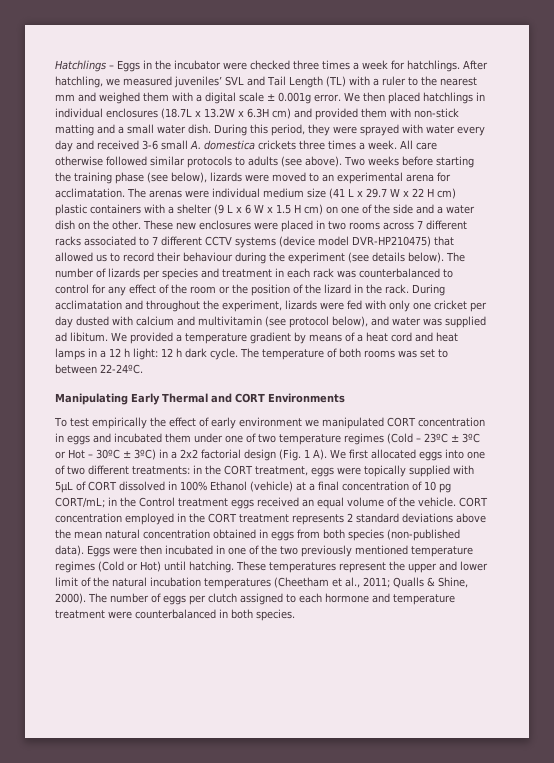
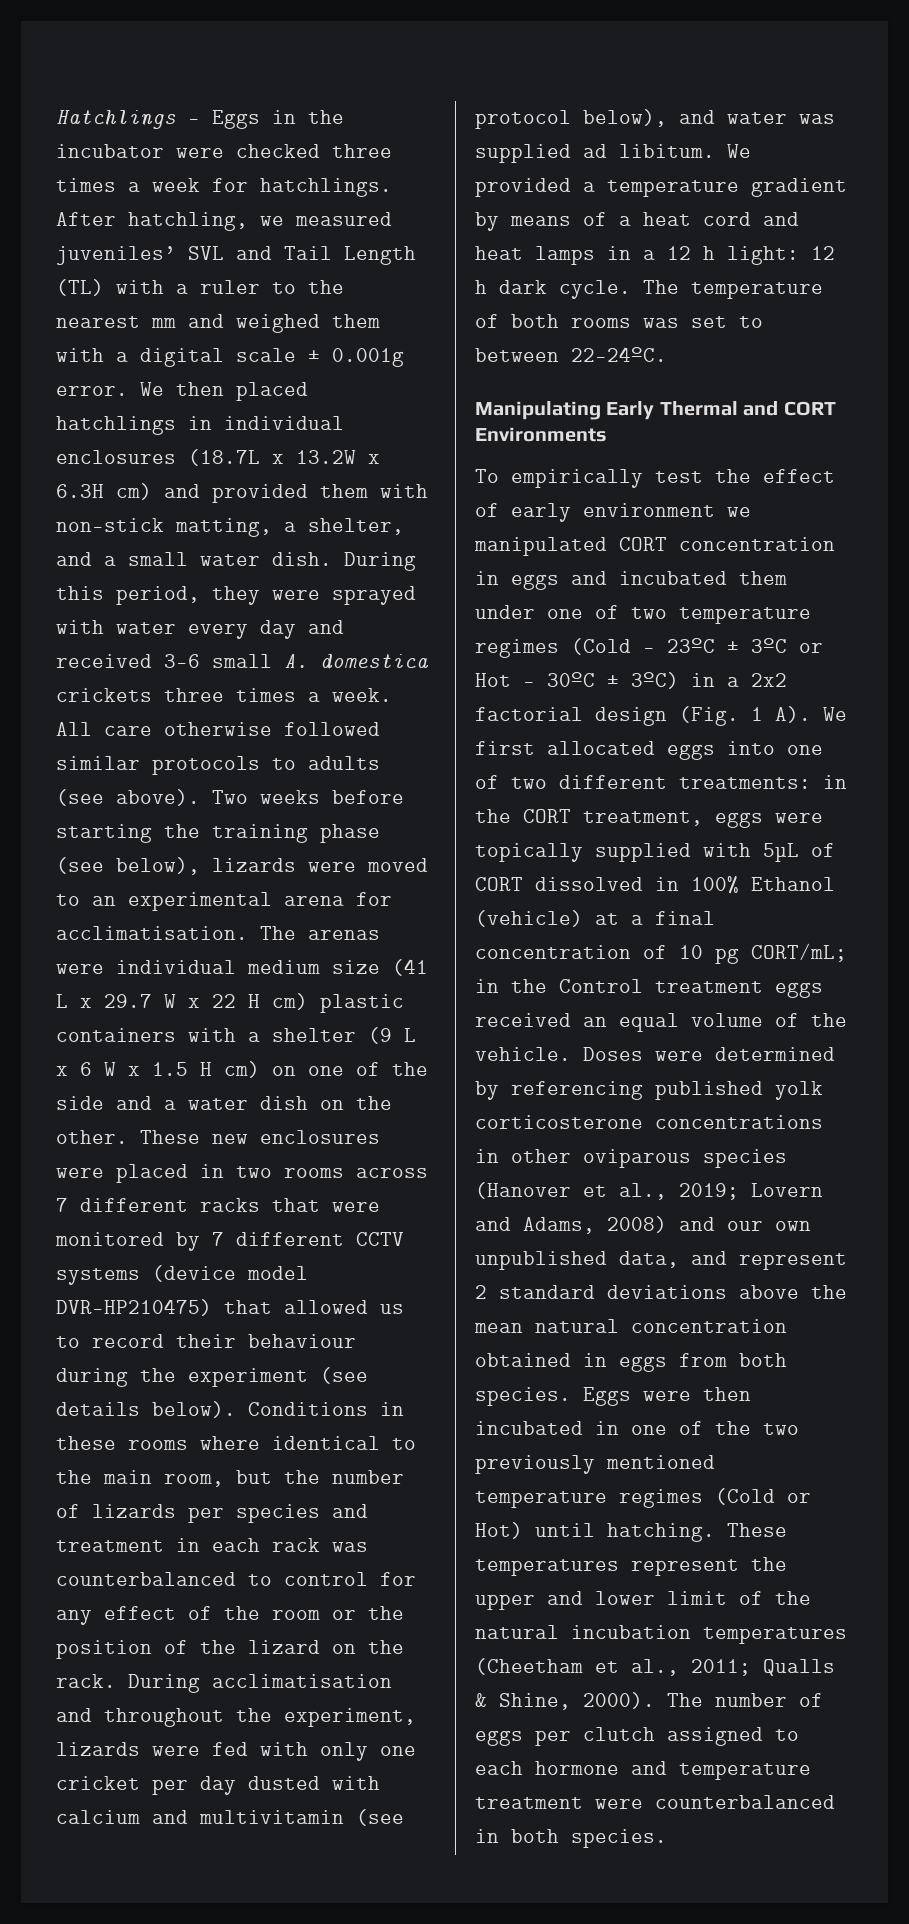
- We then placed hatchlings in individual enclosures (18.7L x 13.2W x 6.3H cm) and provided them with non-stick matting and a small water dish.
+ We then placed hatchlings in individual enclosures (18.7L x 13.2W x 6.3H cm) and provided them with non-stick matting, a shelter, and a small water dish.
- Two weeks before starting the training phase (see below), lizards were moved to an experimental arena for acclimatation.
+ Two weeks before starting the training phase (see below), lizards were moved to an experimental arena for acclimatisation.
- These new enclosures were placed in two rooms across 7 different racks associated to 7 different CCTV systems (device model DVR-HP210475) that allowed us to record their behaviour during the experiment (see details below).
+ These new enclosures were placed in two rooms across 7 different racks that were monitored by 7 different CCTV systems (device model DVR-HP210475) that allowed us to record their behaviour during the experiment (see details below).
- The number of lizards per species and treatment in each rack was counterbalanced to control for any effect of the room or the position of the lizard in the rack.
+ Conditions in these rooms where identical to the main room, but the number of lizards per species and treatment in each rack was counterbalanced to control for any effect of the room or the position of the lizard on the rack.
- During acclimatation and throughout the experiment, lizards were fed with only one cricket per day dusted with calcium and multivitamin (see protocol below), and water was supplied ad libitum.
+ During acclimatisation and throughout the experiment, lizards were fed with only one cricket per day dusted with calcium and multivitamin (see protocol below), and water was supplied ad libitum.
- To test empirically the effect of early environment we manipulated CORT concentration in eggs and incubated them under one of two temperature regimes (Cold – 23ºC ± 3ºC or Hot – 30ºC ± 3ºC) in a 2x2 factorial design (Fig. 1 A). We first allocated eggs into one of two different treatments:
+ To empirically test the effect of early environment we manipulated CORT concentration in eggs and incubated them under one of two temperature regimes (Cold – 23ºC ± 3ºC or Hot – 30ºC ± 3ºC) in a 2x2 factorial design (Fig. 1 A). We first allocated eggs into one of two different treatments:
- CORT concentration employed in the CORT treatment represents 2 standard deviations above the mean natural concentration obtained in eggs from both species (non-published data).
+ Doses were determined by referencing published yolk corticosterone concentrations in other oviparous species (Hanover et al., 2019; Lovern and Adams, 2008) and our own unpublished data, and represent 2 standard deviations above the mean natural concentration obtained in eggs from both species.

